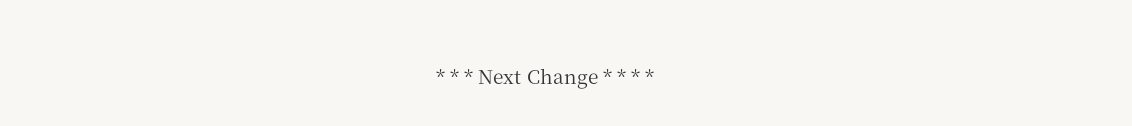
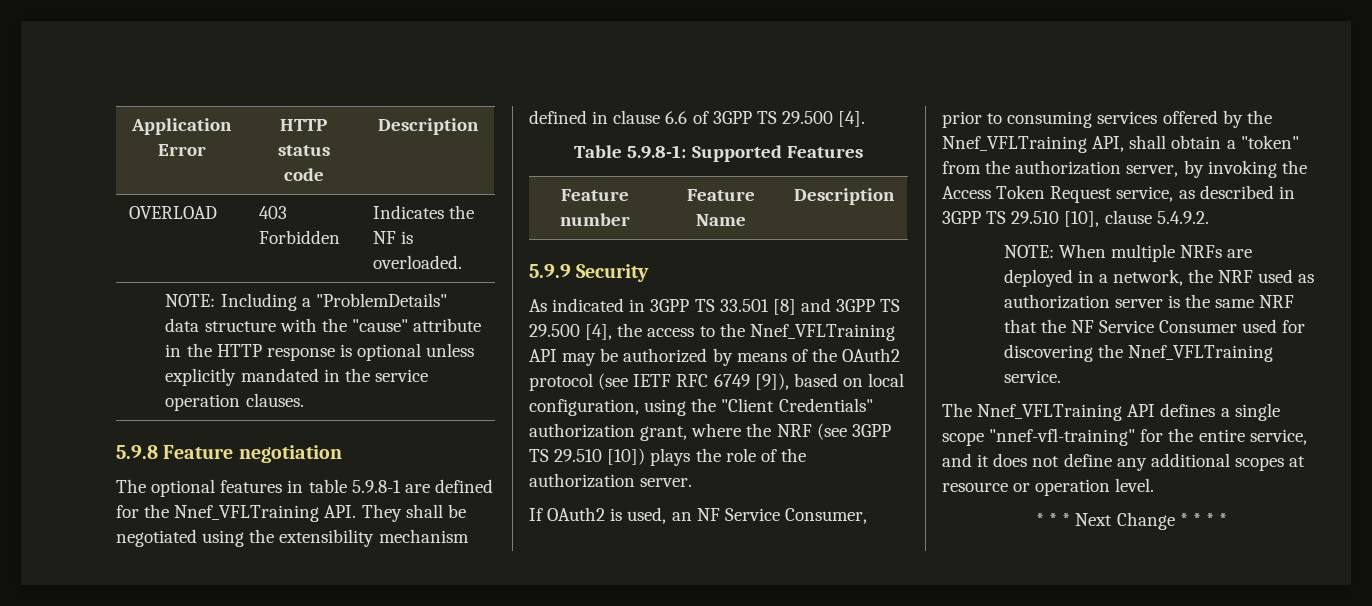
+ Application Error | HTTP status code | Description
+ OVERLOAD | 403 Forbidden | Indicates the NF is overloaded.
+ NOTE: Including a "ProblemDetails" data structure with the "cause" attribute in the HTTP response is optional unless explicitly mandated in the service operation clauses.
+ 5.9.8 Feature negotiation
+ The optional features in table 5.9.8-1 are defined for the Nnef_VFLTraining API. They shall be negotiated using the extensibility mechanism defined in clause 6.6 of 3GPP TS 29.500 [4].
+ Table 5.9.8-1: Supported Features
+ Feature number | Feature Name | Description
+ 5.9.9 Security
+ As indicated in 3GPP TS 33.501 [8] and 3GPP TS 29.500 [4], the access to the Nnef_VFLTraining API may be authorized by means of the OAuth2 protocol (see IETF RFC 6749 [9]), based on local configuration, using the "Client Credentials" authorization grant, where the NRF (see 3GPP TS 29.510 [10]) plays the role of the authorization server.
+ If OAuth2 is used, an NF Service Consumer, prior to consuming services offered by the Nnef_VFLTraining API, shall obtain a "token" from the authorization server, by invoking the Access Token Request service, as described in 3GPP TS 29.510 [10], clause 5.4.9.2.
+ NOTE: When multiple NRFs are deployed in a network, the NRF used as authorization server is the same NRF that the NF Service Consumer used for discovering the Nnef_VFLTraining service.
+ The Nnef_VFLTraining API defines a single scope "nnef-vfl-training" for the entire service, and it does not define any additional scopes at resource or operation level.

